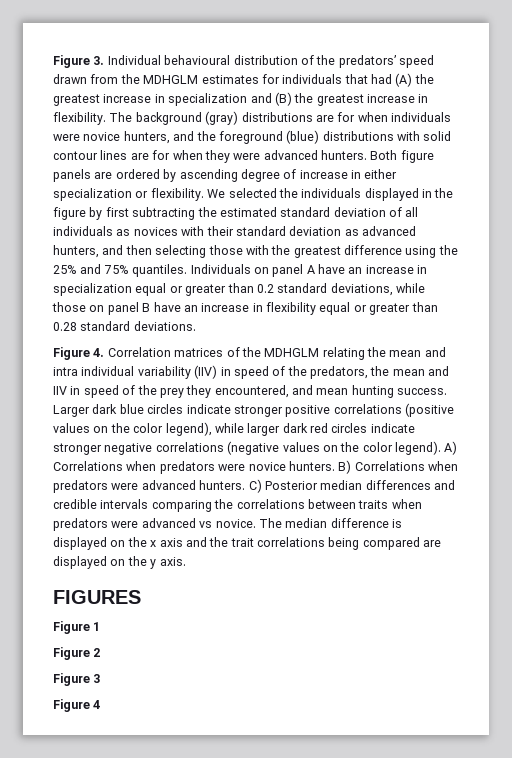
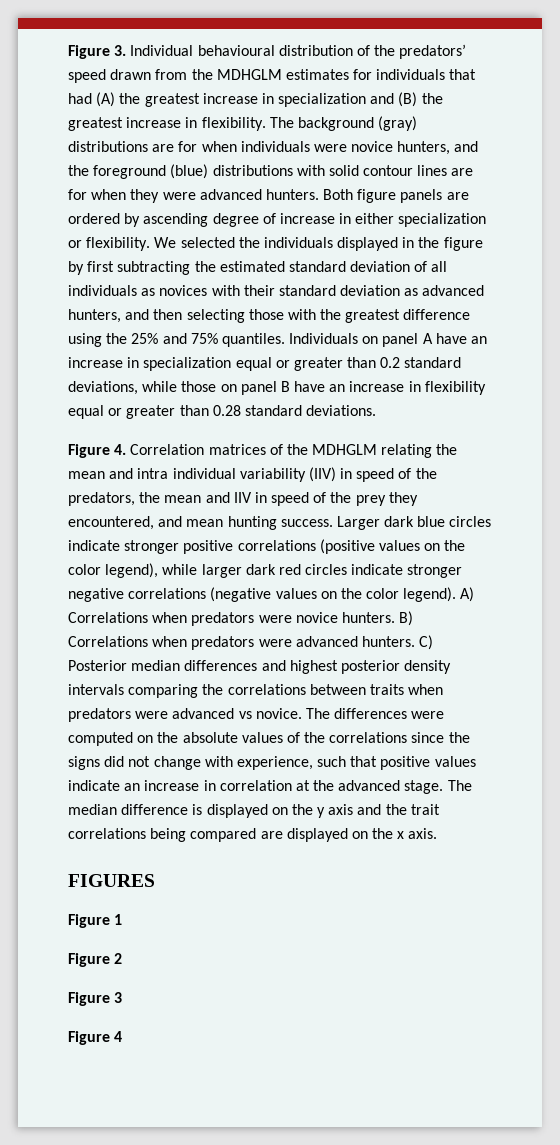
- C) Posterior median differences and credible intervals comparing the correlations between traits when predators were advanced vs novice.
+ C) Posterior median differences and highest posterior density intervals comparing the correlations between traits when predators were advanced vs novice.
- The median difference is displayed on the x axis and the trait correlations being compared are displayed on the y axis.
+ The differences were computed on the absolute values of the correlations since the signs did not change with experience, such that positive values indicate an increase in correlation at the advanced stage. The median difference is displayed on the y axis and the trait correlations being compared are displayed on the x axis.

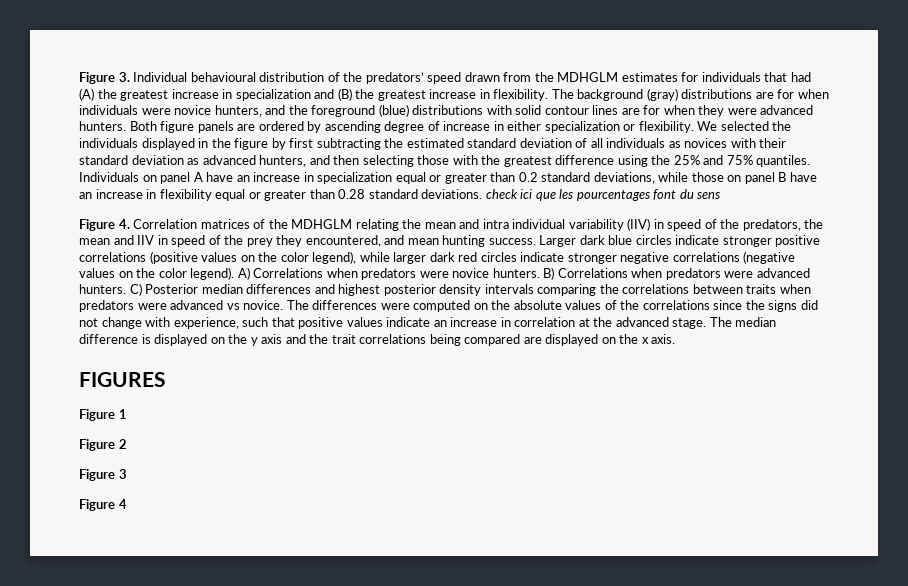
- Individuals on panel A have an increase in specialization equal or greater than 0.2 standard deviations, while those on panel B have an increase in flexibility equal or greater than 0.28 standard deviations.
+ Individuals on panel A have an increase in specialization equal or greater than 0.2 standard deviations, while those on panel B have an increase in flexibility equal or greater than 0.28 standard deviations. check ici que les pourcentages font du sens

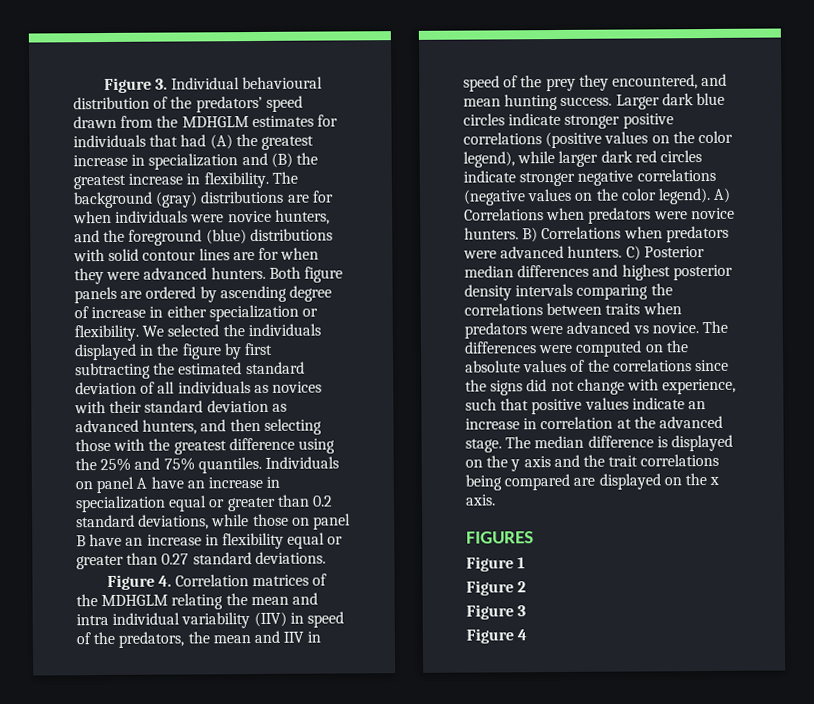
- Individuals on panel A have an increase in specialization equal or greater than 0.2 standard deviations, while those on panel B have an increase in flexibility equal or greater than 0.28 standard deviations. check ici que les pourcentages font du sens
+ Individuals on panel A have an increase in specialization equal or greater than 0.2 standard deviations, while those on panel B have an increase in flexibility equal or greater than 0.27 standard deviations.

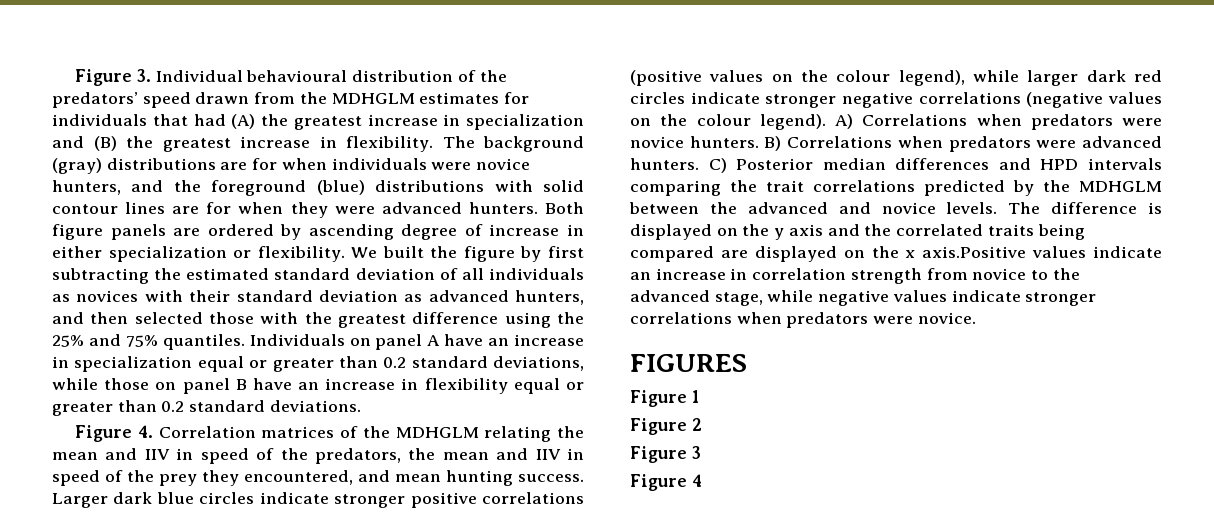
- We selected the individuals displayed in the figure by first subtracting the estimated standard deviation of all individuals as novices with their standard deviation as advanced hunters, and then selecting those with the greatest difference using the 25% and 75% quantiles.
+ We built the figure by first subtracting the estimated standard deviation of all individuals as novices with their standard deviation as advanced hunters, and then selected those with the greatest difference using the 25% and 75% quantiles.
- Individuals on panel A have an increase in specialization equal or greater than 0.2 standard deviations, while those on panel B have an increase in flexibility equal or greater than 0.27 standard deviations.
+ Individuals on panel A have an increase in specialization equal or greater than 0.2 standard deviations, while those on panel B have an increase in flexibility equal or greater than 0.2 standard deviations.
- Figure 4. Correlation matrices of the MDHGLM relating the mean and intra individual variability (IIV) in speed of the predators, the mean and IIV in speed of the prey they encountered, and mean hunting success.
+ Figure 4. Correlation matrices of the MDHGLM relating the mean and IIV in speed of the predators, the mean and IIV in speed of the prey they encountered, and mean hunting success.
- Larger dark blue circles indicate stronger positive correlations (positive values on the color legend), while larger dark red circles indicate stronger negative correlations (negative values on the color legend).
+ Larger dark blue circles indicate stronger positive correlations (positive values on the colour legend), while larger dark red circles indicate stronger negative correlations (negative values on the colour legend).
- C) Posterior median differences and highest posterior density intervals comparing the correlations between traits when predators were advanced vs novice. The differences were computed on the absolute values of the correlations since the signs did not change with experience, such that positive values indicate an increase in correlation at the advanced stage. The median difference is displayed on the y axis and the trait correlations being compared are displayed on the x axis.
+ C) Posterior median differences and HPD intervals comparing the trait correlations predicted by the MDHGLM between the advanced and novice levels. The difference is displayed on the y axis and the correlated traits being compared are displayed on the x axis.Positive values indicate an increase in correlation strength from novice to the advanced stage, while negative values indicate stronger correlations when predators were novice.

